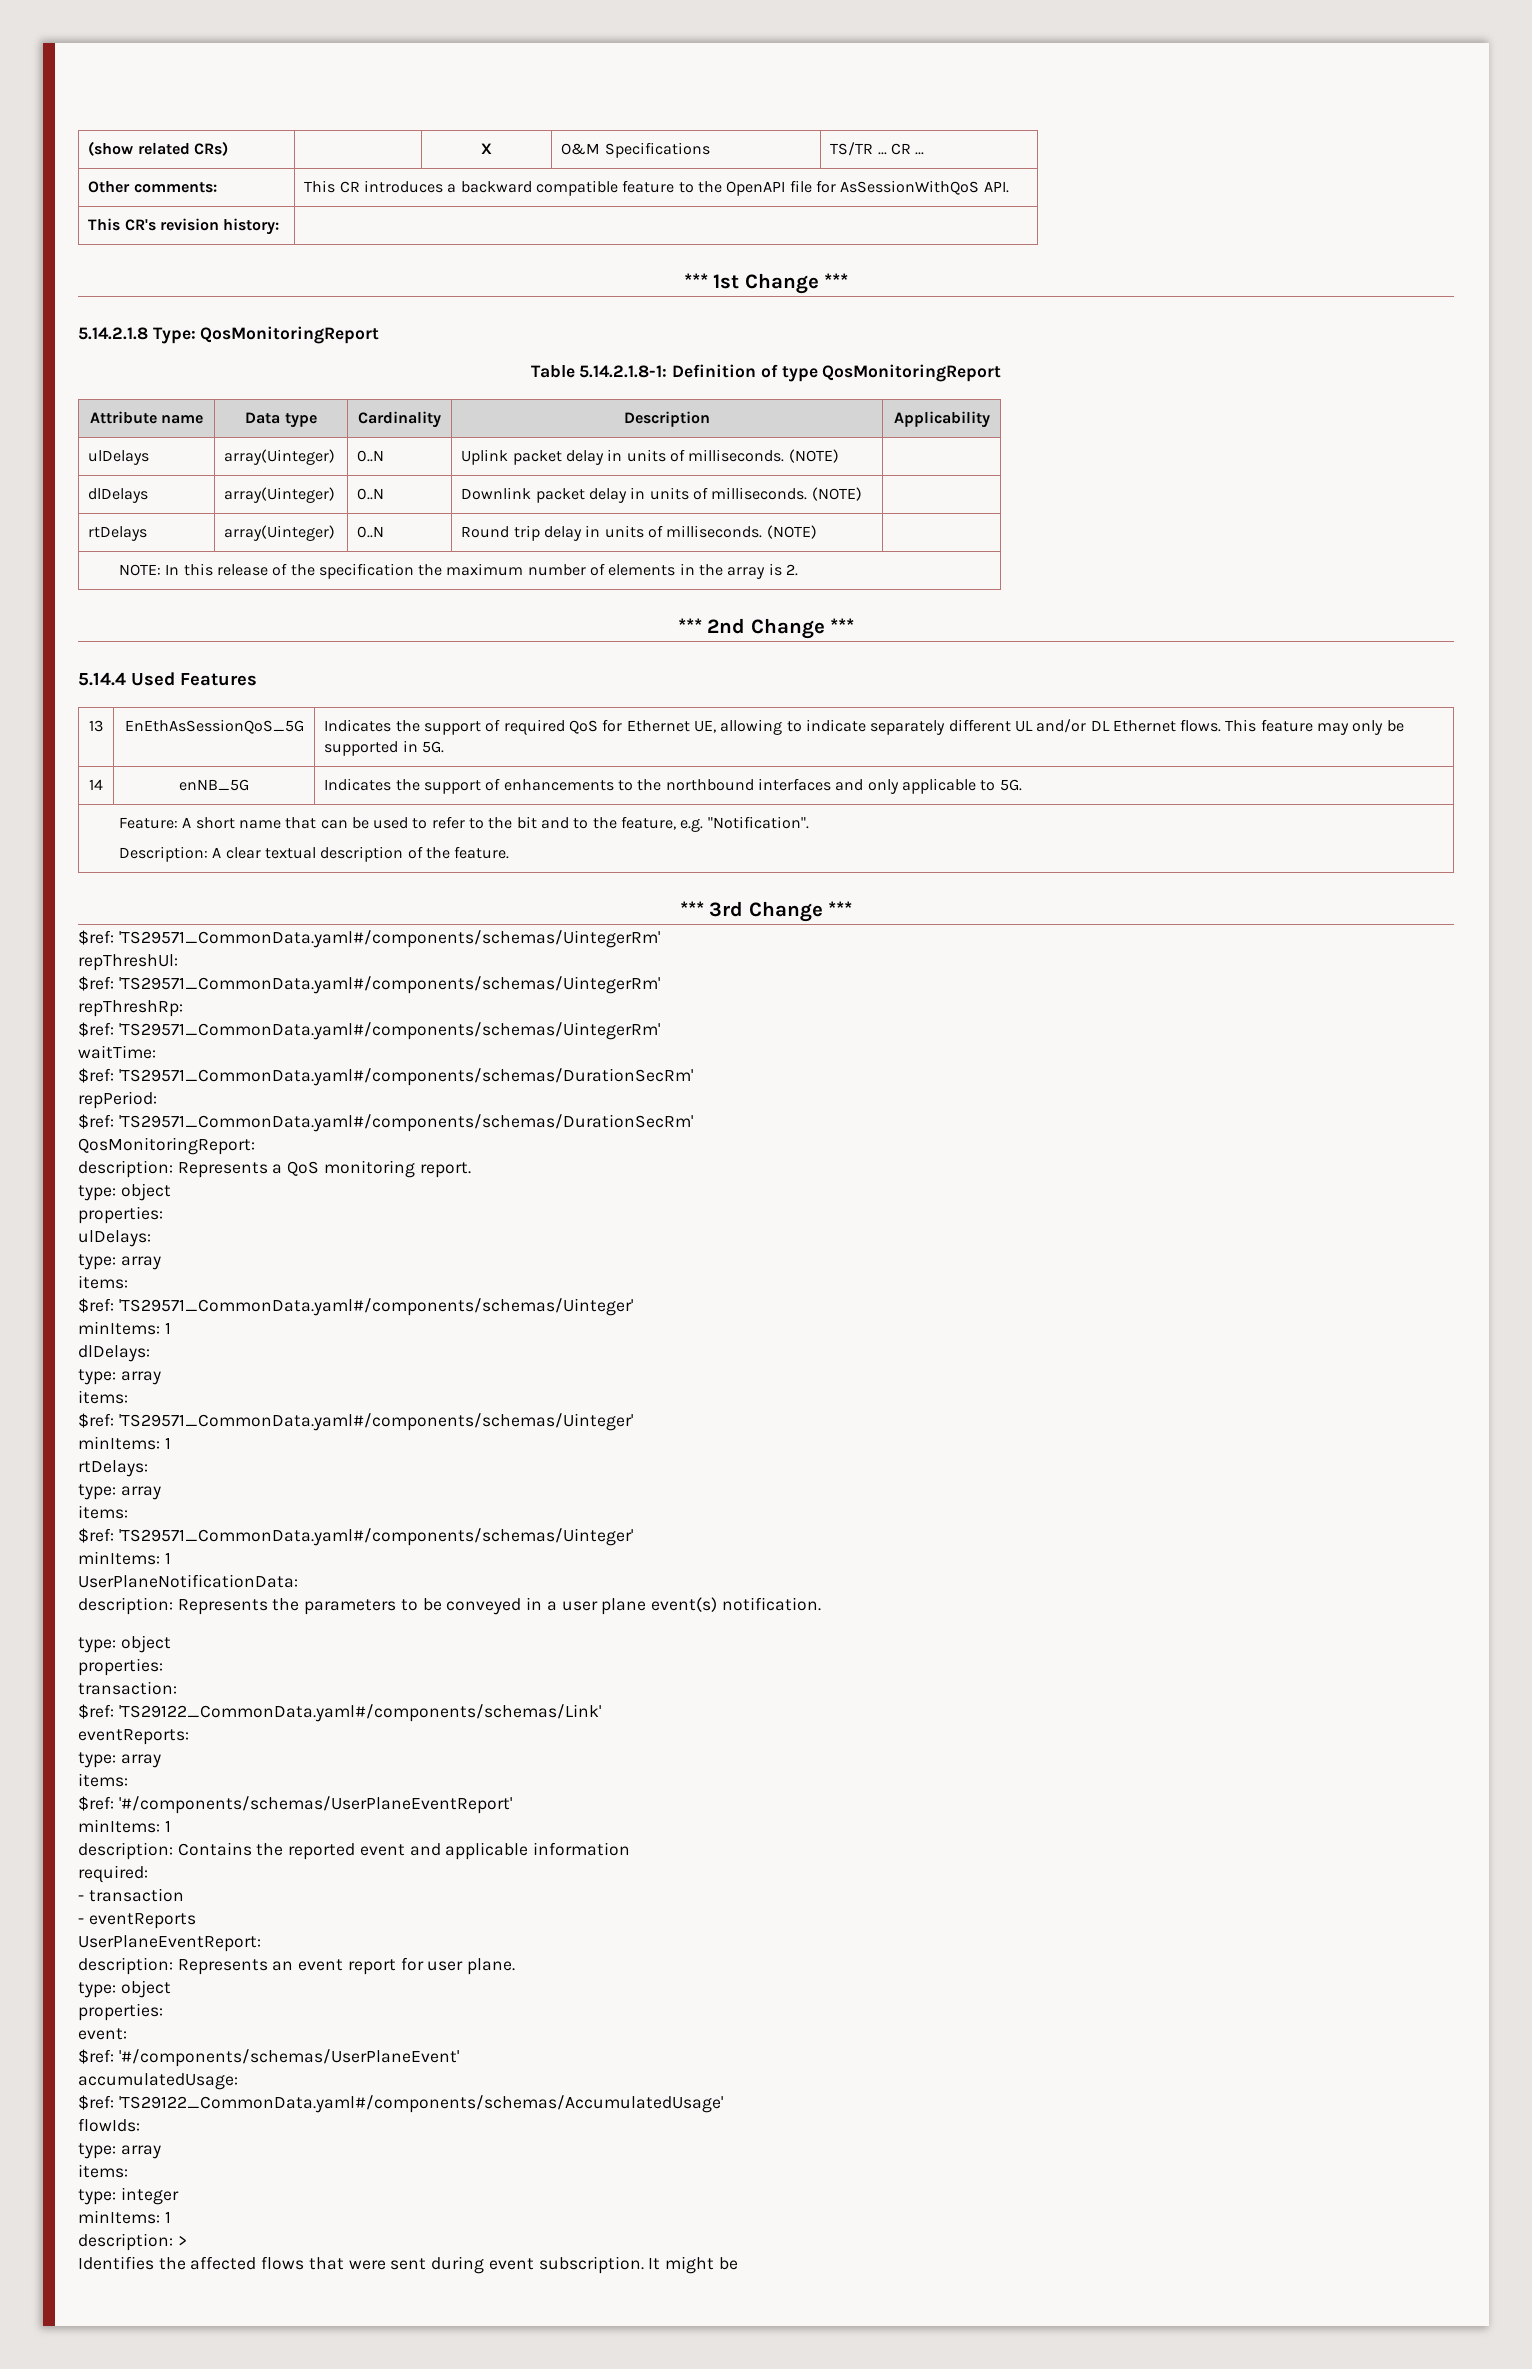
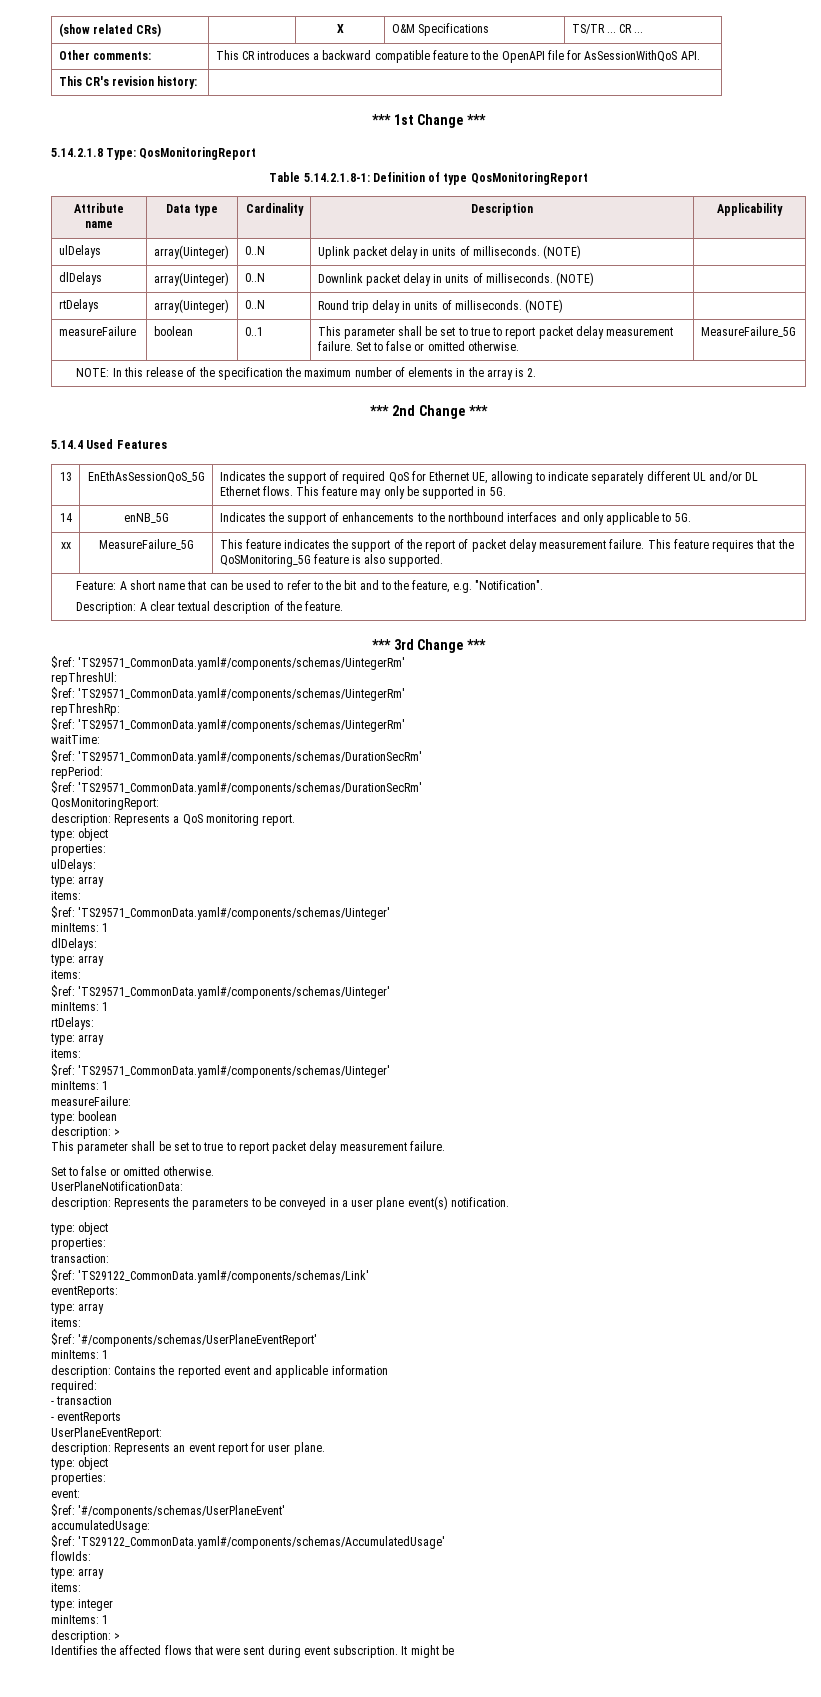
+ measureFailure | boolean | 0..1 | This parameter shall be set to true to report packet delay measurement failure. Set to false or omitted otherwise. | MeasureFailure_5G
+ xx | MeasureFailure_5G | This feature indicates the support of the report of packet delay measurement failure. This feature requires that the QoSMonitoring_5G feature is also supported.
+ measureFailure:
+ type: boolean
+ description: >
+ This parameter shall be set to true to report packet delay measurement failure.
+ Set to false or omitted otherwise.

